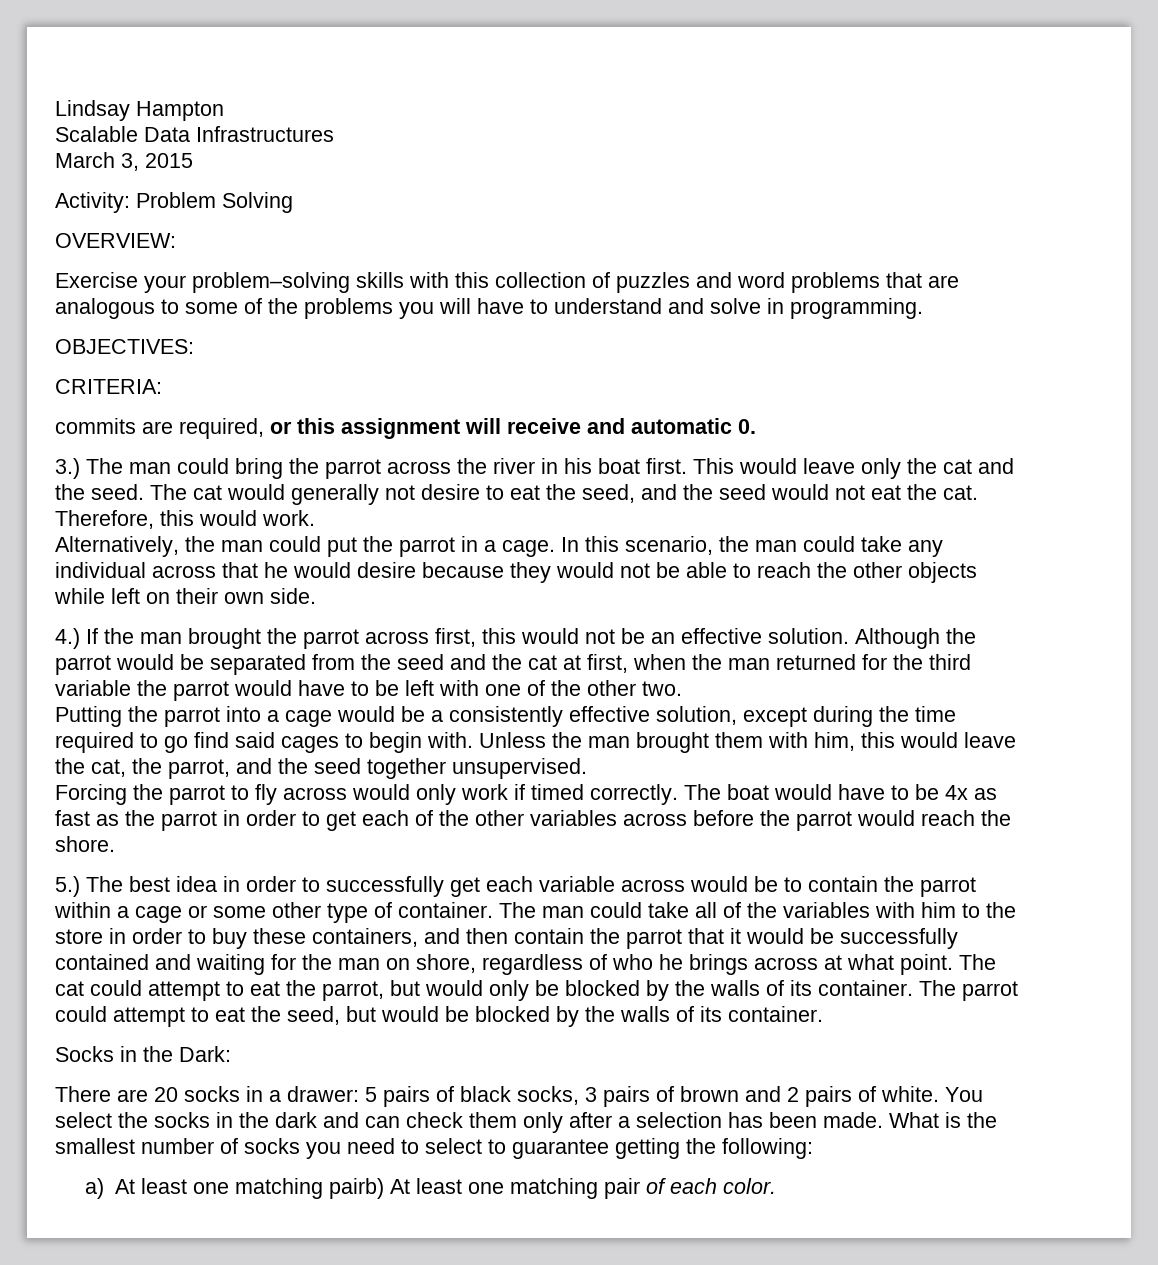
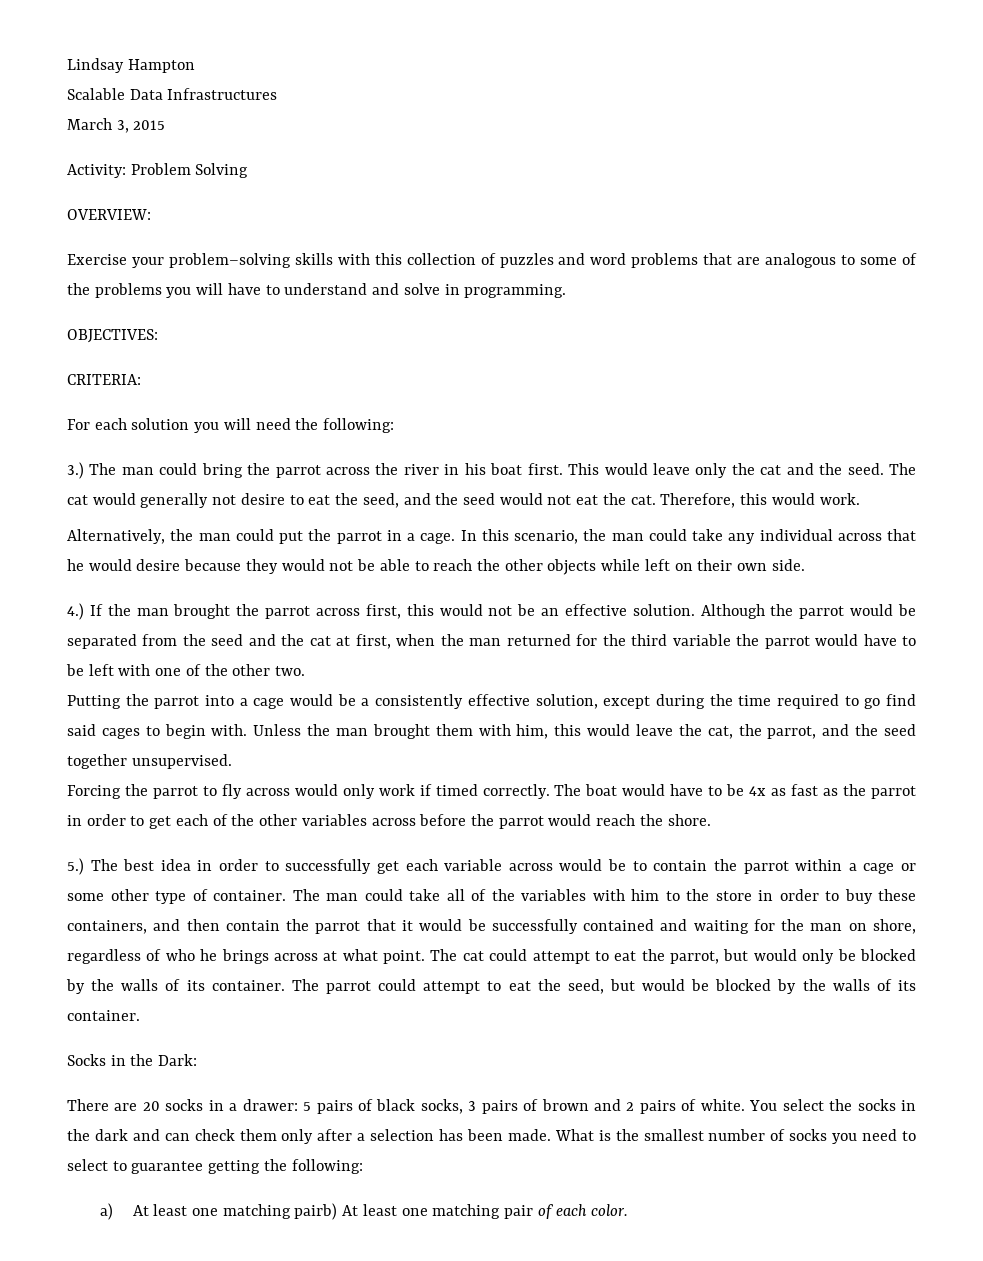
- commits are required, or this assignment will receive and automatic 0.
+ For each solution you will need the following:

